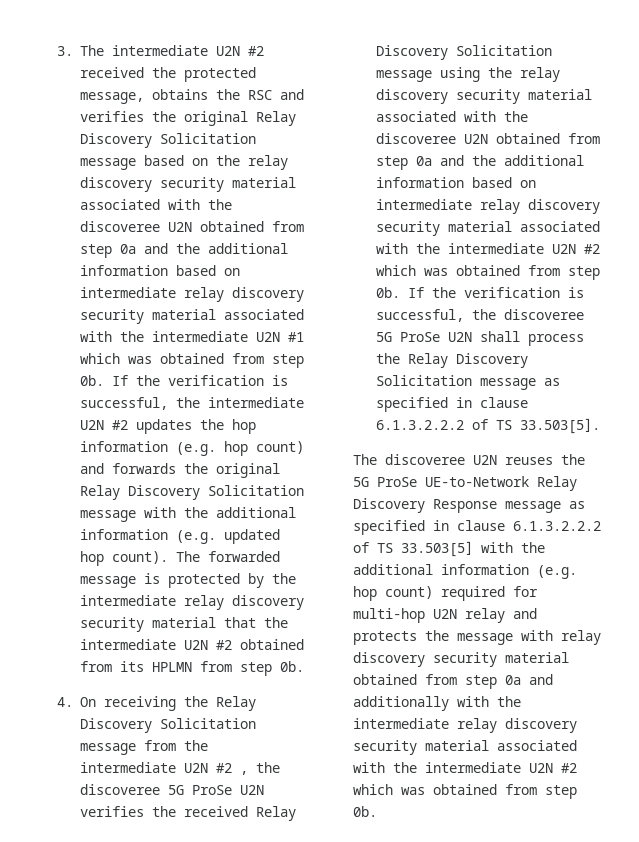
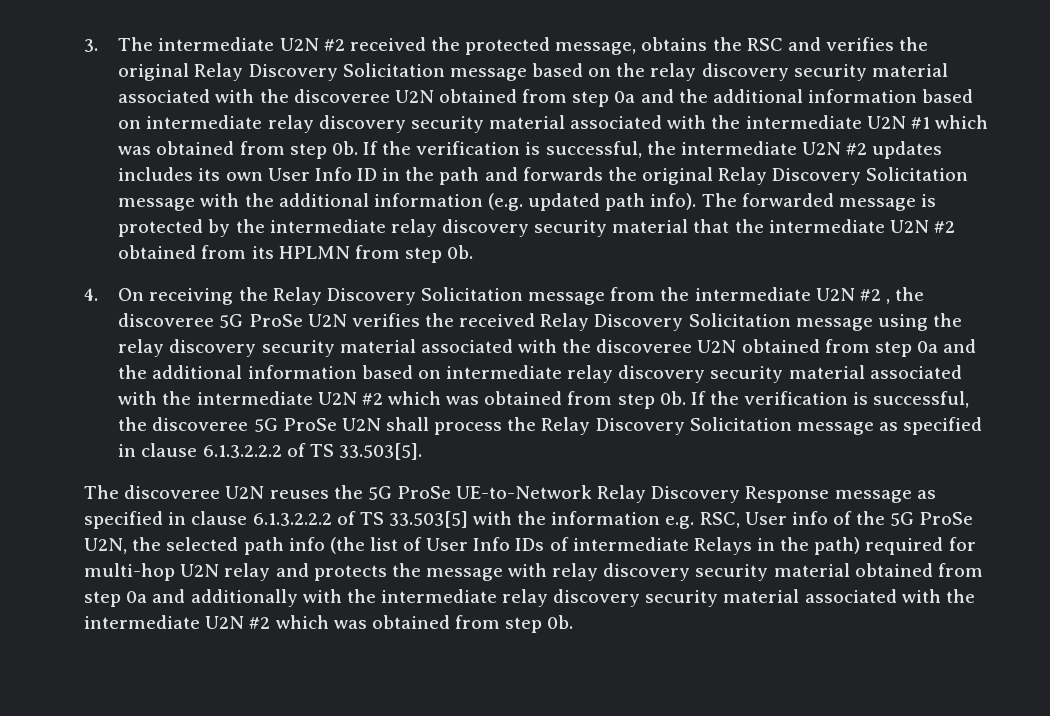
- If the verification is successful, the intermediate U2N #2 updates the hop information (e.g. hop count) and forwards the original Relay Discovery Solicitation message with the additional information (e.g. updated hop count).
+ If the verification is successful, the intermediate U2N #2 updates includes its own User Info ID in the path and forwards the original Relay Discovery Solicitation message with the additional information (e.g. updated path info).
- The discoveree U2N reuses the 5G ProSe UE-to-Network Relay Discovery Response message as specified in clause 6.1.3.2.2.2 of TS 33.503[5] with the additional information (e.g. hop count) required for multi-hop U2N relay and protects the message with relay discovery security material obtained from step 0a and additionally with the intermediate relay discovery security material associated with the intermediate U2N #2 which was obtained from step 0b.
+ The discoveree U2N reuses the 5G ProSe UE-to-Network Relay Discovery Response message as specified in clause 6.1.3.2.2.2 of TS 33.503[5] with the information e.g. RSC, User info of the 5G ProSe U2N, the selected path info (the list of User Info IDs of intermediate Relays in the path) required for multi-hop U2N relay and protects the message with relay discovery security material obtained from step 0a and additionally with the intermediate relay discovery security material associated with the intermediate U2N #2 which was obtained from step 0b.

